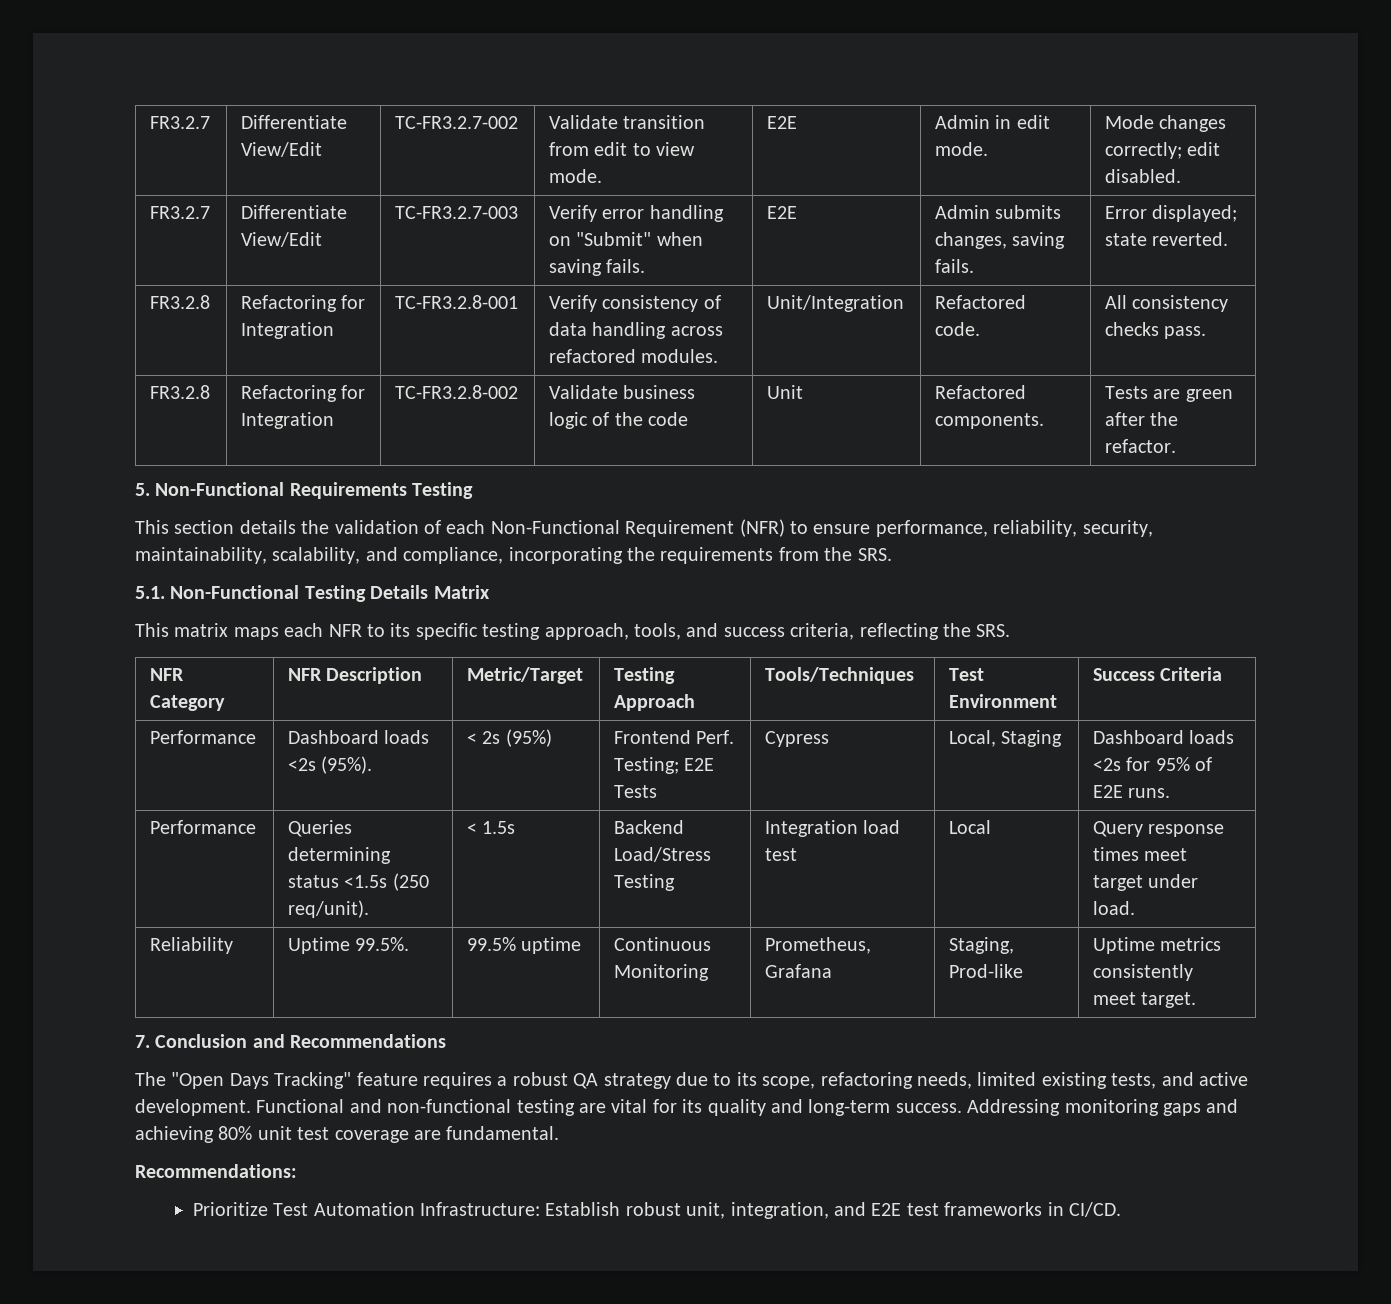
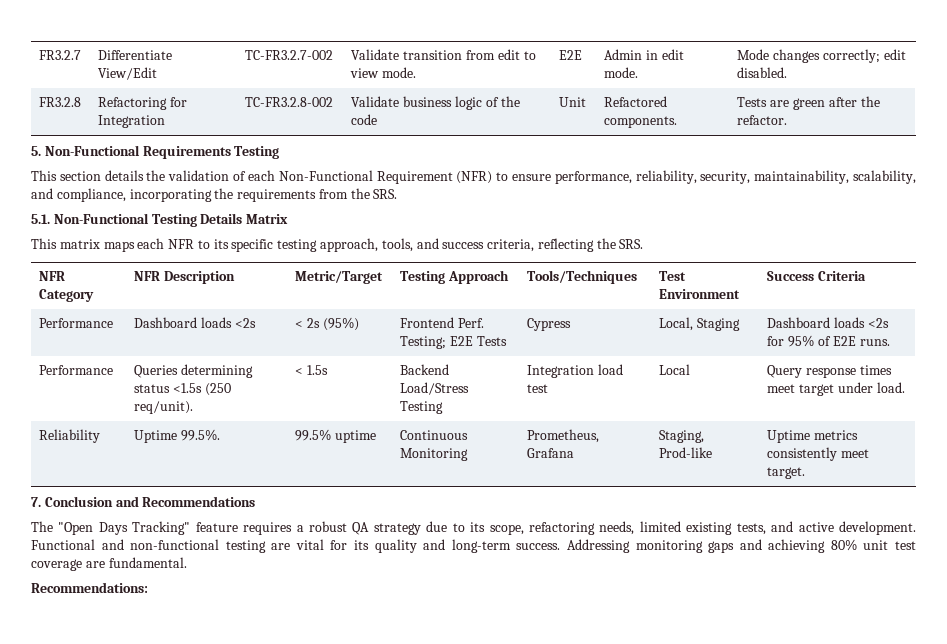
- FR3.2.7 | Differentiate View/Edit | TC-FR3.2.7-003 | Verify error handling on "Submit" when saving fails. | E2E | Admin submits changes, saving fails. | Error displayed; state reverted.
- FR3.2.8 | Refactoring for Integration | TC-FR3.2.8-001 | Verify consistency of data handling across refactored modules. | Unit/Integration | Refactored code. | All consistency checks pass.
- Performance | Dashboard loads <2s (95%). | < 2s (95%) | Frontend Perf. Testing; E2E Tests | Cypress | Local, Staging | Dashboard loads <2s for 95% of E2E runs.
+ Performance | Dashboard loads <2s | < 2s (95%) | Frontend Perf. Testing; E2E Tests | Cypress | Local, Staging | Dashboard loads <2s for 95% of E2E runs.
- Prioritize Test Automation Infrastructure: Establish robust unit, integration, and E2E test frameworks in CI/CD.

